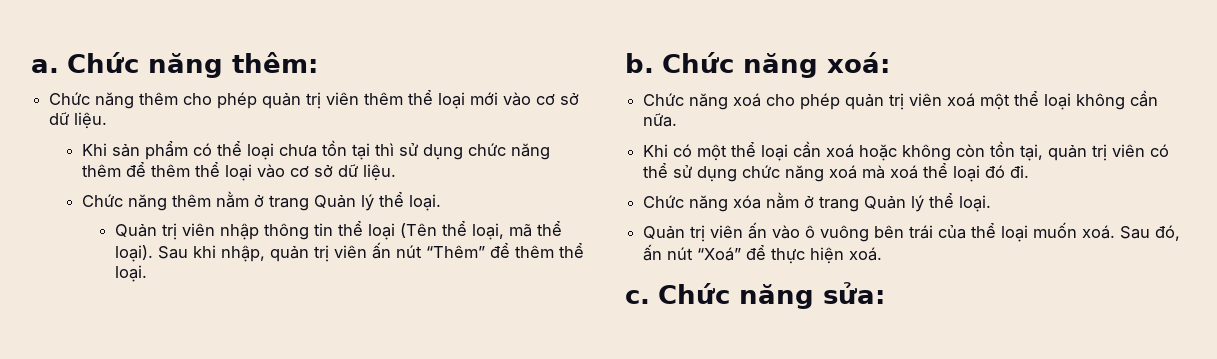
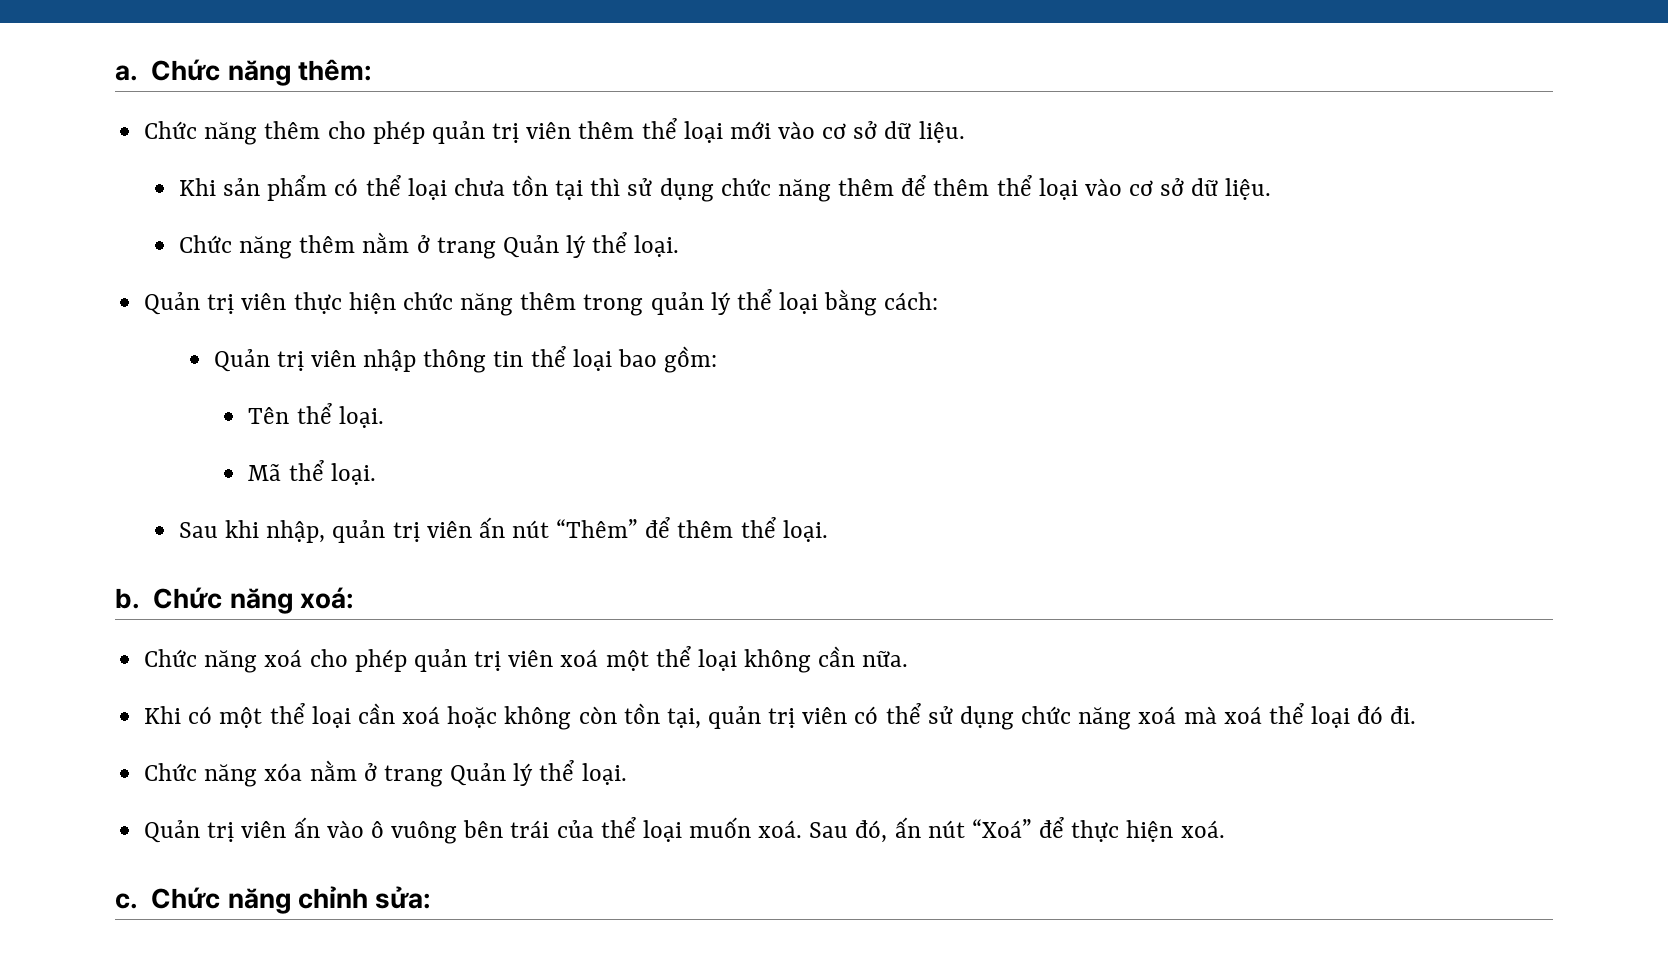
+ Quản trị viên thực hiện chức năng thêm trong quản lý thể loại bằng cách:
- Quản trị viên nhập thông tin thể loại (Tên thể loại, mã thể loại). Sau khi nhập, quản trị viên ấn nút “Thêm” để thêm thể loại.
+ Quản trị viên nhập thông tin thể loại bao gồm:
+ Tên thể loại.
+ Mã thể loại.
+ Sau khi nhập, quản trị viên ấn nút “Thêm” để thêm thể loại.
- Chức năng sửa:
+ Chức năng chỉnh sửa:

